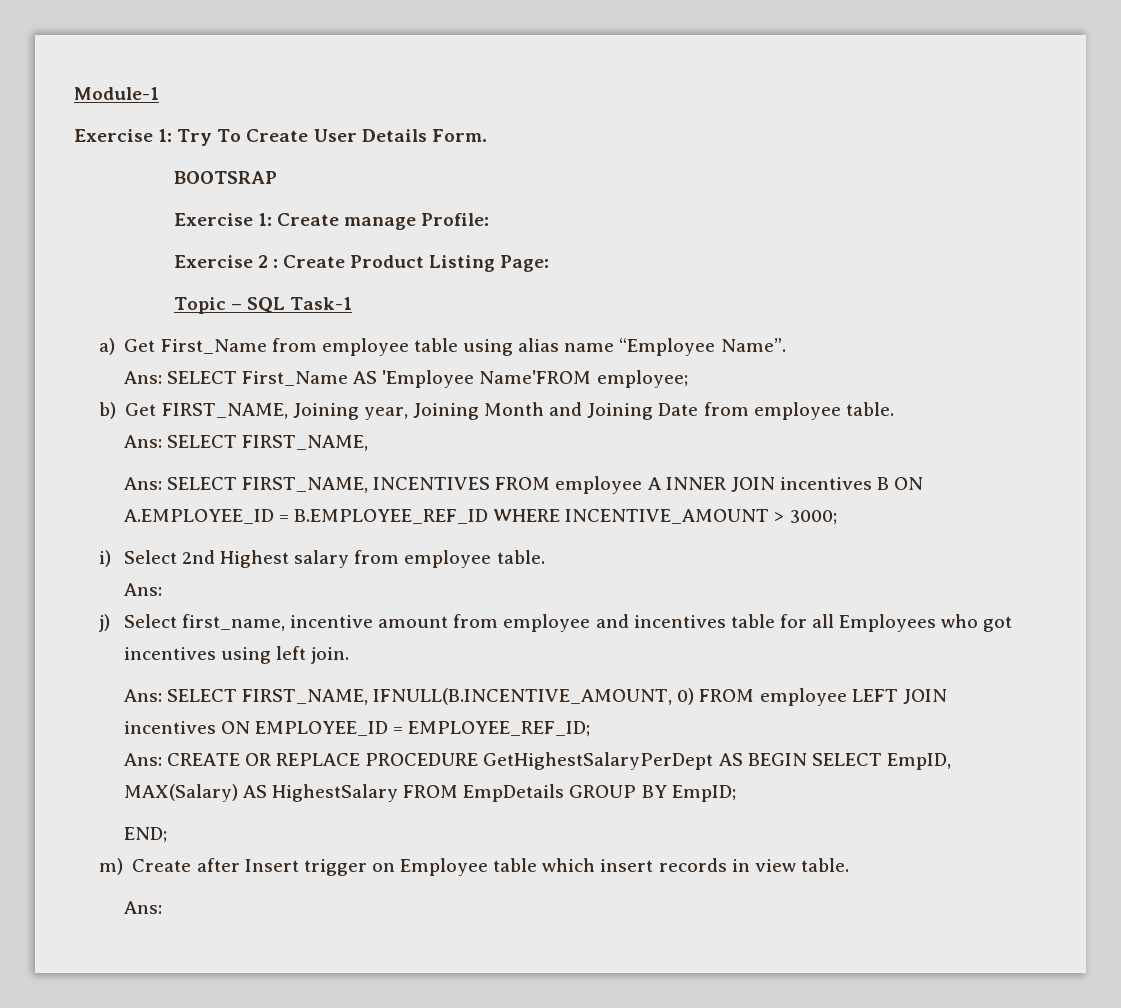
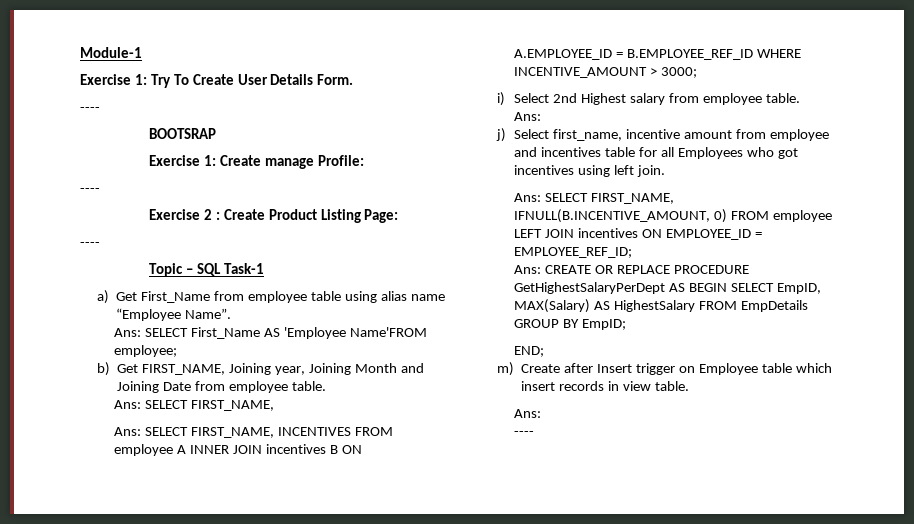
  Exercise 1: Try To Create User Details Form.
+ ----
  Exercise 1: Create manage Profile:
+ ----
  Exercise 2 : Create Product Listing Page:
+ ----
  m) Create after Insert trigger on Employee table which insert records in view table.
  Ans:
+ ----

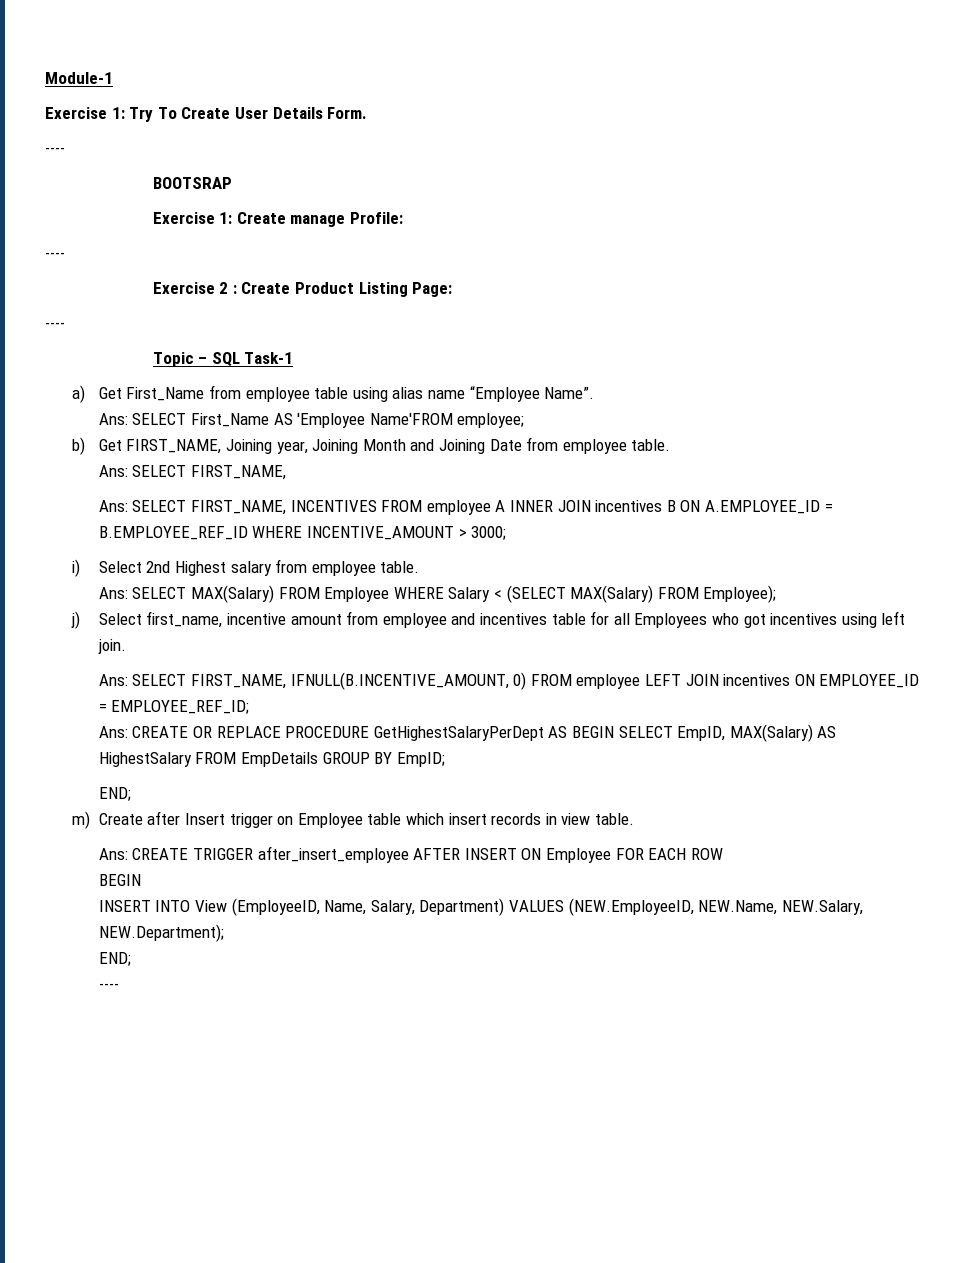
  i) Select 2nd Highest salary from employee table.
- Ans:
+ Ans: SELECT MAX(Salary) FROM Employee WHERE Salary < (SELECT MAX(Salary) FROM Employee);
  m) Create after Insert trigger on Employee table which insert records in view table.
- Ans:
+ Ans: CREATE TRIGGER after_insert_employee AFTER INSERT ON Employee FOR EACH ROW
+ BEGIN
+ INSERT INTO View (EmployeeID, Name, Salary, Department) VALUES (NEW.EmployeeID, NEW.Name, NEW.Salary, NEW.Department);
+ END;

